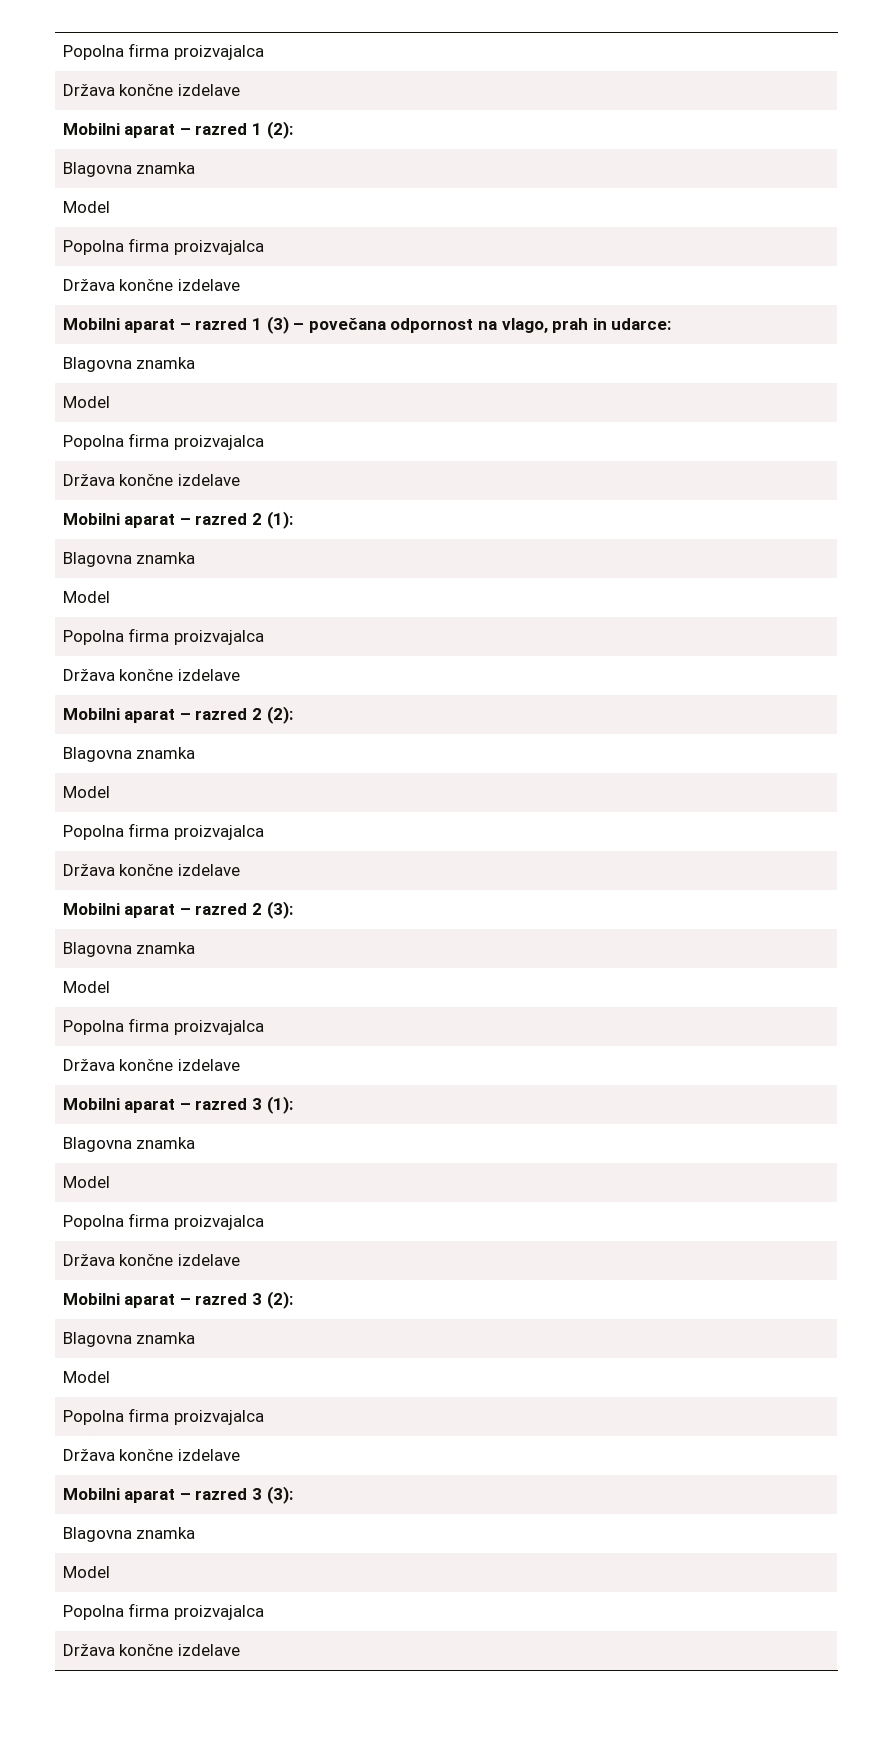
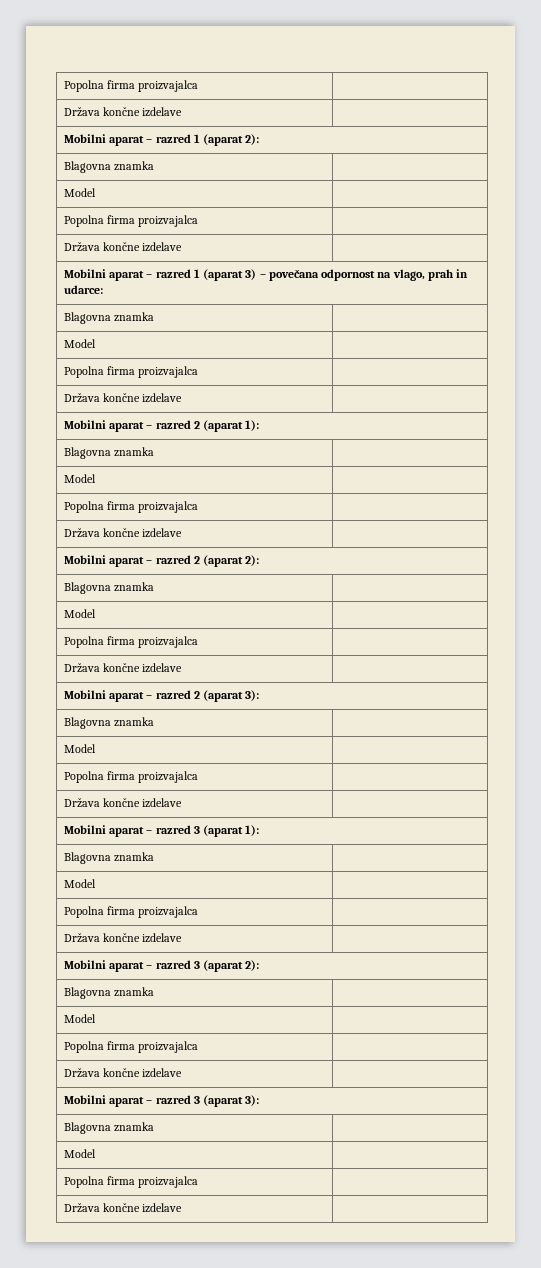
- Mobilni aparat – razred 1 (2):
+ Mobilni aparat – razred 1 (aparat 2):
- Mobilni aparat – razred 1 (3) – povečana odpornost na vlago, prah in udarce:
+ Mobilni aparat – razred 1 (aparat 3) – povečana odpornost na vlago, prah in udarce:
- Mobilni aparat – razred 2 (1):
+ Mobilni aparat – razred 2 (aparat 1):
- Mobilni aparat – razred 2 (2):
+ Mobilni aparat – razred 2 (aparat 2):
- Mobilni aparat – razred 2 (3):
+ Mobilni aparat – razred 2 (aparat 3):
- Mobilni aparat – razred 3 (1):
+ Mobilni aparat – razred 3 (aparat 1):
- Mobilni aparat – razred 3 (2):
+ Mobilni aparat – razred 3 (aparat 2):
- Mobilni aparat – razred 3 (3):
+ Mobilni aparat – razred 3 (aparat 3):

